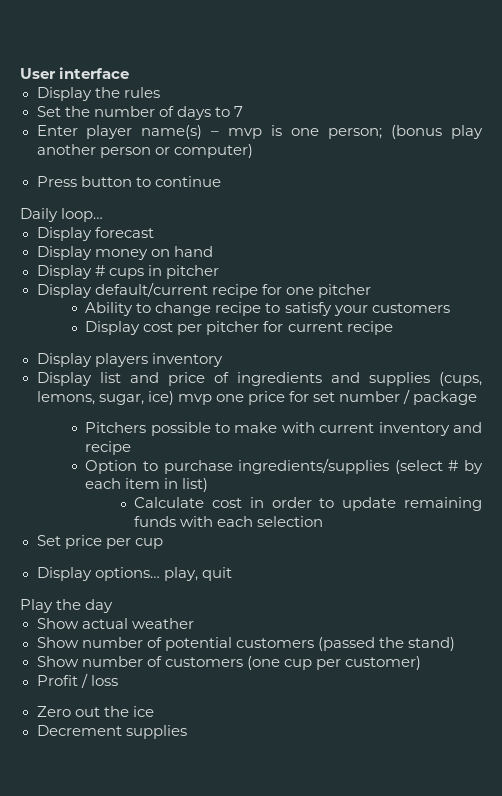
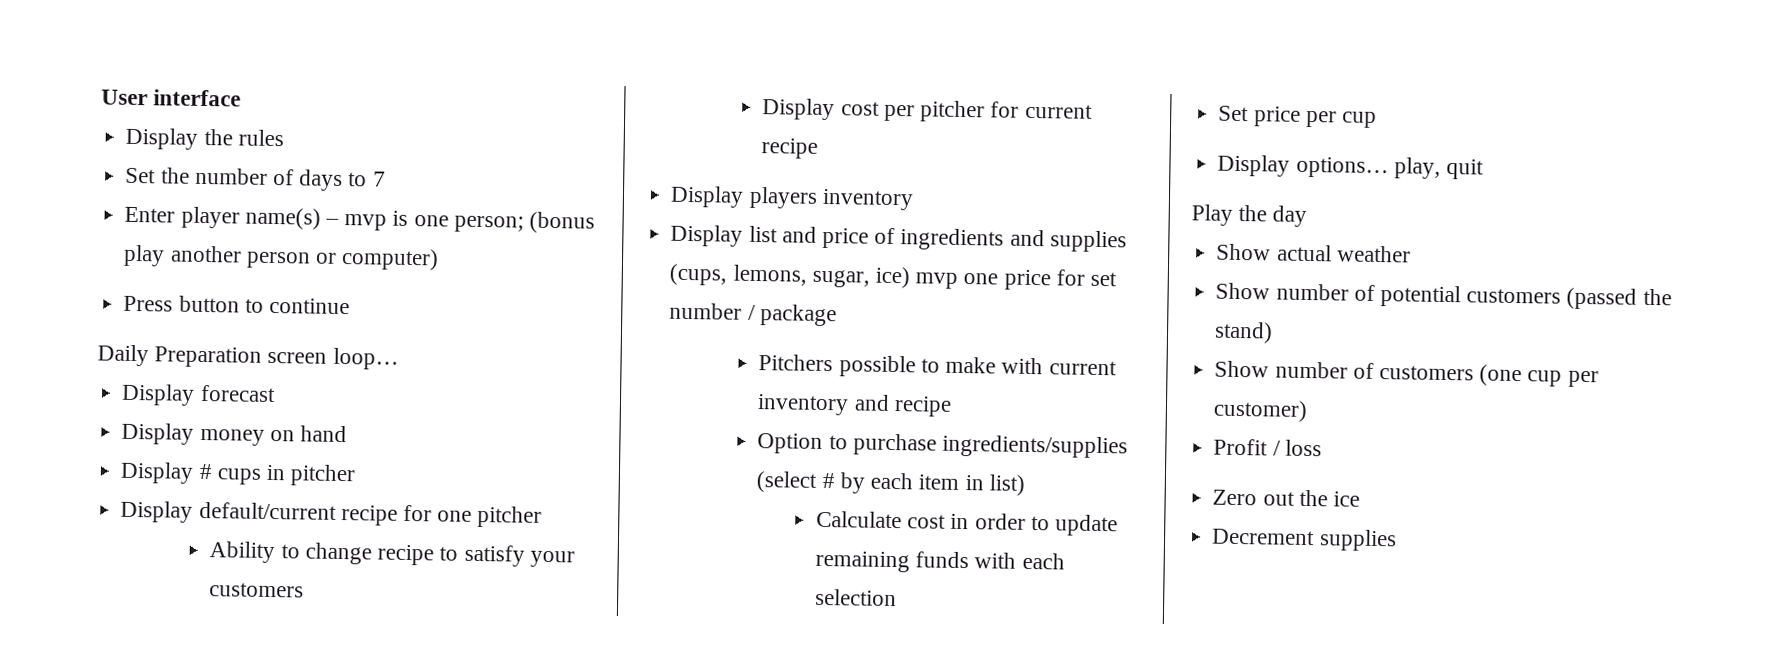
- Daily loop…
+ Daily Preparation screen loop…

